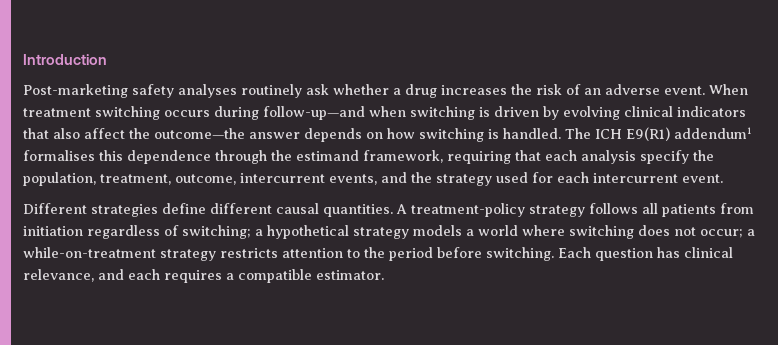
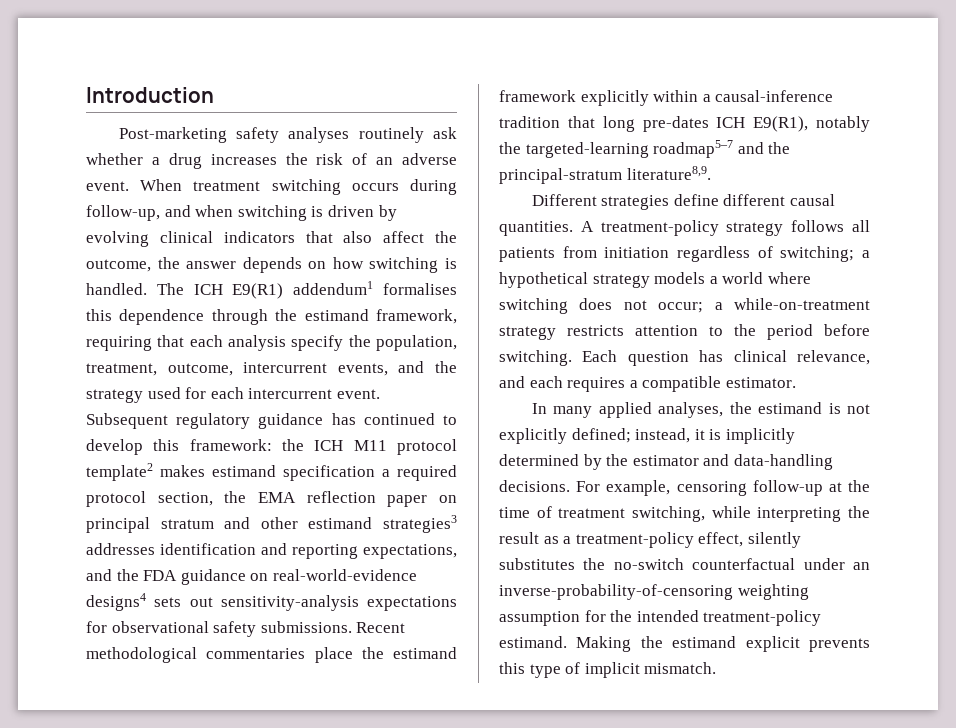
- When treatment switching occurs during follow-up—and when switching is driven by evolving clinical indicators that also affect the outcome—the answer depends on how switching is handled.
+ When treatment switching occurs during follow-up, and when switching is driven by evolving clinical indicators that also affect the outcome, the answer depends on how switching is handled.
+ Subsequent regulatory guidance has continued to develop this framework: the ICH M11 protocol template2 makes estimand specification a required protocol section, the EMA reflection paper on principal stratum and other estimand strategies3 addresses identification and reporting expectations, and the FDA guidance on real-world-evidence designs4 sets out sensitivity-analysis expectations for observational safety submissions. Recent methodological commentaries place the estimand framework explicitly within a causal-inference tradition that long pre-dates ICH E9(R1), notably the targeted-learning roadmap5–7 and the principal-stratum literature8,9.
+ In many applied analyses, the estimand is not explicitly defined; instead, it is implicitly determined by the estimator and data-handling decisions. For example, censoring follow-up at the time of treatment switching, while interpreting the result as a treatment-policy effect, silently substitutes the no-switch counterfactual under an inverse-probability-of-censoring weighting assumption for the intended treatment-policy estimand. Making the estimand explicit prevents this type of implicit mismatch.

